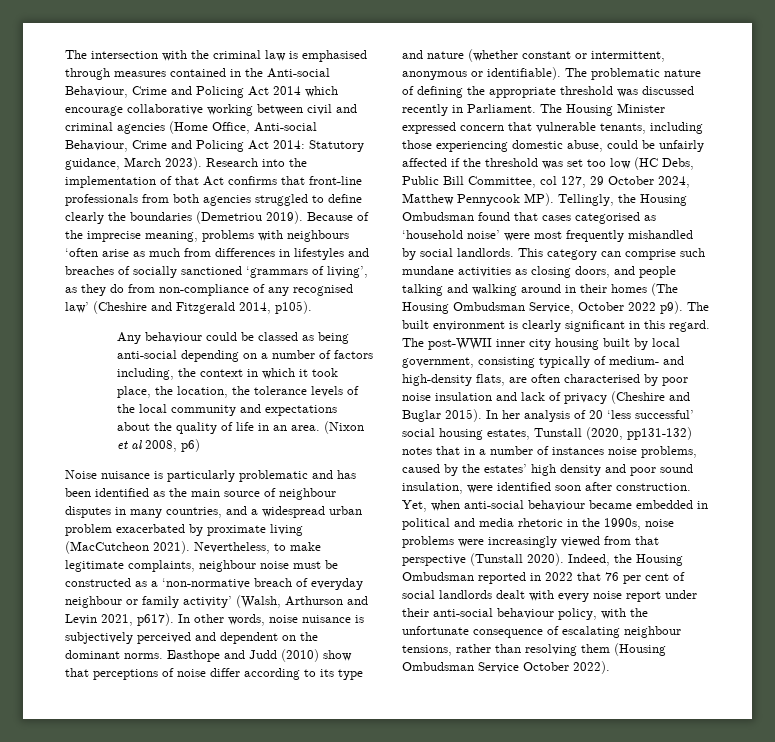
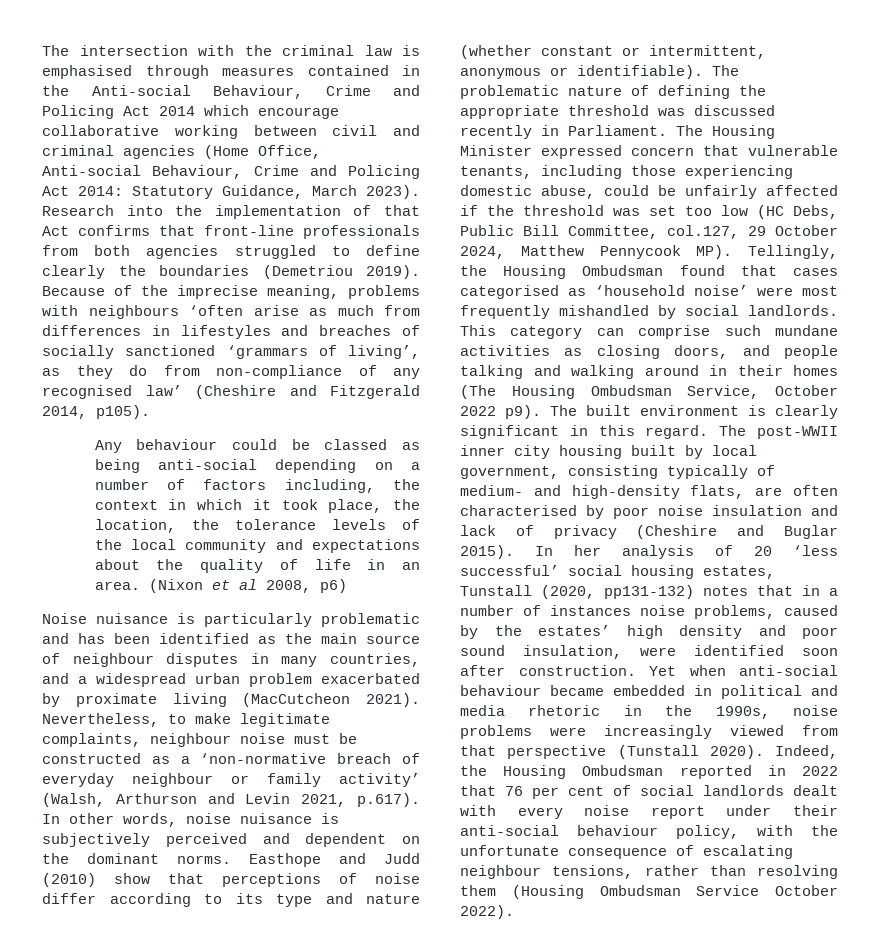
- The intersection with the criminal law is emphasised through measures contained in the Anti-social Behaviour, Crime and Policing Act 2014 which encourage collaborative working between civil and criminal agencies (Home Office, Anti-social Behaviour, Crime and Policing Act 2014: Statutory guidance, March 2023).
+ The intersection with the criminal law is emphasised through measures contained in the Anti-social Behaviour, Crime and Policing Act 2014 which encourage collaborative working between civil and criminal agencies (Home Office, Anti-social Behaviour, Crime and Policing Act 2014: Statutory Guidance, March 2023).
- Nevertheless, to make legitimate complaints, neighbour noise must be constructed as a ‘non-normative breach of everyday neighbour or family activity’ (Walsh, Arthurson and Levin 2021, p617). In other words, noise nuisance is subjectively perceived and dependent on the dominant norms.
+ Nevertheless, to make legitimate complaints, neighbour noise must be constructed as a ‘non-normative breach of everyday neighbour or family activity’ (Walsh, Arthurson and Levin 2021, p.617). In other words, noise nuisance is subjectively perceived and dependent on the dominant norms.
- The Housing Minister expressed concern that vulnerable tenants, including those experiencing domestic abuse, could be unfairly affected if the threshold was set too low (HC Debs, Public Bill Committee, col 127, 29 October 2024, Matthew Pennycook MP). Tellingly, the Housing Ombudsman found that cases categorised as ‘household noise’ were most frequently mishandled by social landlords.
+ The Housing Minister expressed concern that vulnerable tenants, including those experiencing domestic abuse, could be unfairly affected if the threshold was set too low (HC Debs, Public Bill Committee, col.127, 29 October 2024, Matthew Pennycook MP). Tellingly, the Housing Ombudsman found that cases categorised as ‘household noise’ were most frequently mishandled by social landlords.
- Yet, when anti-social behaviour became embedded in political and media rhetoric in the 1990s, noise problems were increasingly viewed from that perspective (Tunstall 2020).
+ Yet when anti-social behaviour became embedded in political and media rhetoric in the 1990s, noise problems were increasingly viewed from that perspective (Tunstall 2020).

